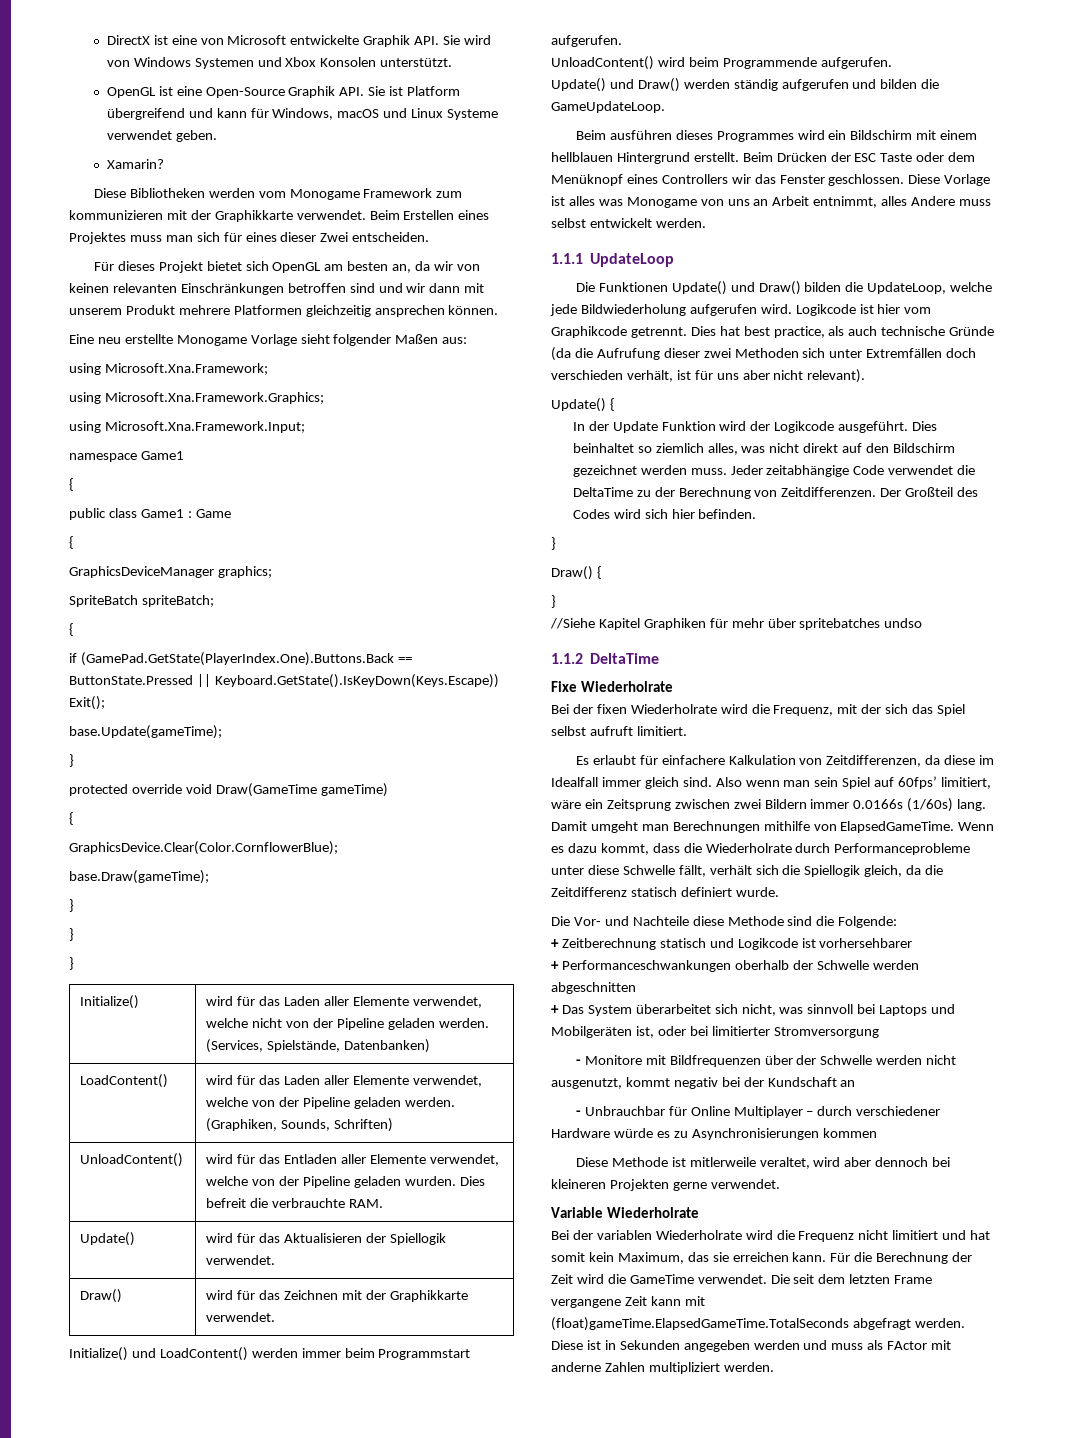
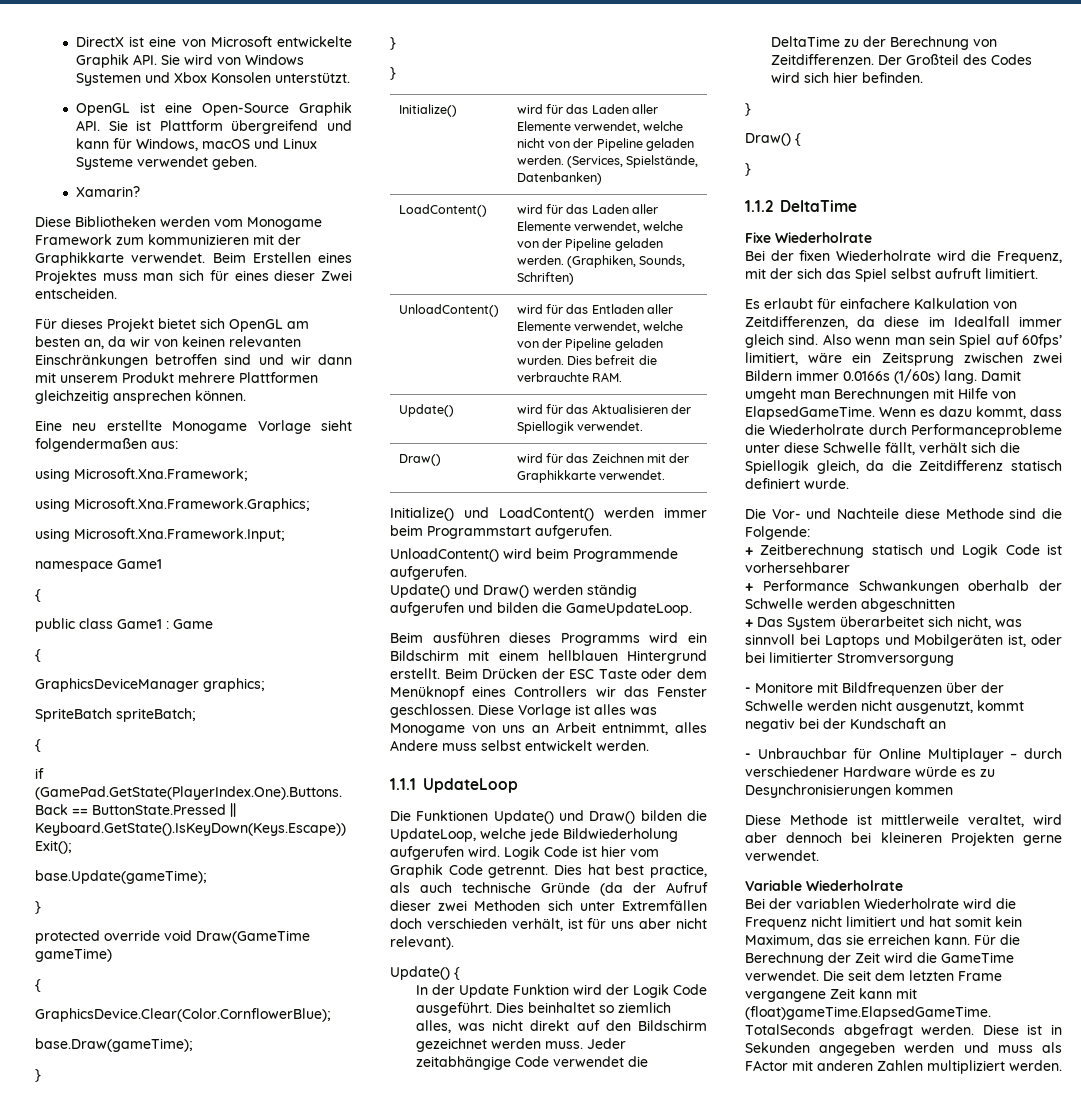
- OpenGL ist eine Open-Source Graphik API. Sie ist Platform übergreifend und kann für Windows, macOS und Linux Systeme verwendet geben.
+ OpenGL ist eine Open-Source Graphik API. Sie ist Plattform übergreifend und kann für Windows, macOS und Linux Systeme verwendet geben.
- Für dieses Projekt bietet sich OpenGL am besten an, da wir von keinen relevanten Einschränkungen betroffen sind und wir dann mit unserem Produkt mehrere Platformen gleichzeitig ansprechen können.
+ Für dieses Projekt bietet sich OpenGL am besten an, da wir von keinen relevanten Einschränkungen betroffen sind und wir dann mit unserem Produkt mehrere Plattformen gleichzeitig ansprechen können.
- Eine neu erstellte Monogame Vorlage sieht folgender Maßen aus:
+ Eine neu erstellte Monogame Vorlage sieht folgendermaßen aus:
- Beim ausführen dieses Programmes wird ein Bildschirm mit einem hellblauen Hintergrund erstellt.
+ Beim ausführen dieses Programms wird ein Bildschirm mit einem hellblauen Hintergrund erstellt.
- Logikcode ist hier vom Graphikcode getrennt.
+ Logik Code ist hier vom Graphik Code getrennt.
- Dies hat best practice, als auch technische Gründe (da die Aufrufung dieser zwei Methoden sich unter Extremfällen doch verschieden verhält, ist für uns aber nicht relevant).
+ Dies hat best practice, als auch technische Gründe (da der Aufruf dieser zwei Methoden sich unter Extremfällen doch verschieden verhält, ist für uns aber nicht relevant).
- In der Update Funktion wird der Logikcode ausgeführt.
+ In der Update Funktion wird der Logik Code ausgeführt.
- //Siehe Kapitel Graphiken für mehr über spritebatches undso
- Damit umgeht man Berechnungen mithilfe von ElapsedGameTime.
+ Damit umgeht man Berechnungen mit Hilfe von ElapsedGameTime.
- + Zeitberechnung statisch und Logikcode ist vorhersehbarer
+ + Zeitberechnung statisch und Logik Code ist vorhersehbarer
- + Performanceschwankungen oberhalb der Schwelle werden abgeschnitten
+ + Performance Schwankungen oberhalb der Schwelle werden abgeschnitten
- - Unbrauchbar für Online Multiplayer – durch verschiedener Hardware würde es zu Asynchronisierungen kommen
+ - Unbrauchbar für Online Multiplayer – durch verschiedener Hardware würde es zu Desynchronisierungen kommen
- Diese Methode ist mitlerweile veraltet, wird aber dennoch bei kleineren Projekten gerne verwendet.
+ Diese Methode ist mittlerweile veraltet, wird aber dennoch bei kleineren Projekten gerne verwendet.
- Diese ist in Sekunden angegeben werden und muss als FActor mit anderne Zahlen multipliziert werden.
+ Diese ist in Sekunden angegeben werden und muss als FActor mit anderen Zahlen multipliziert werden.

